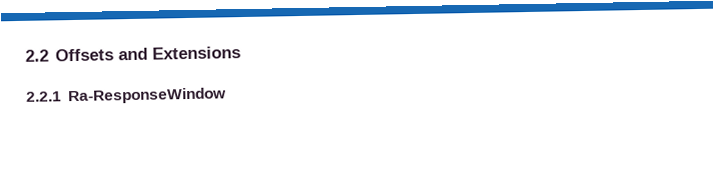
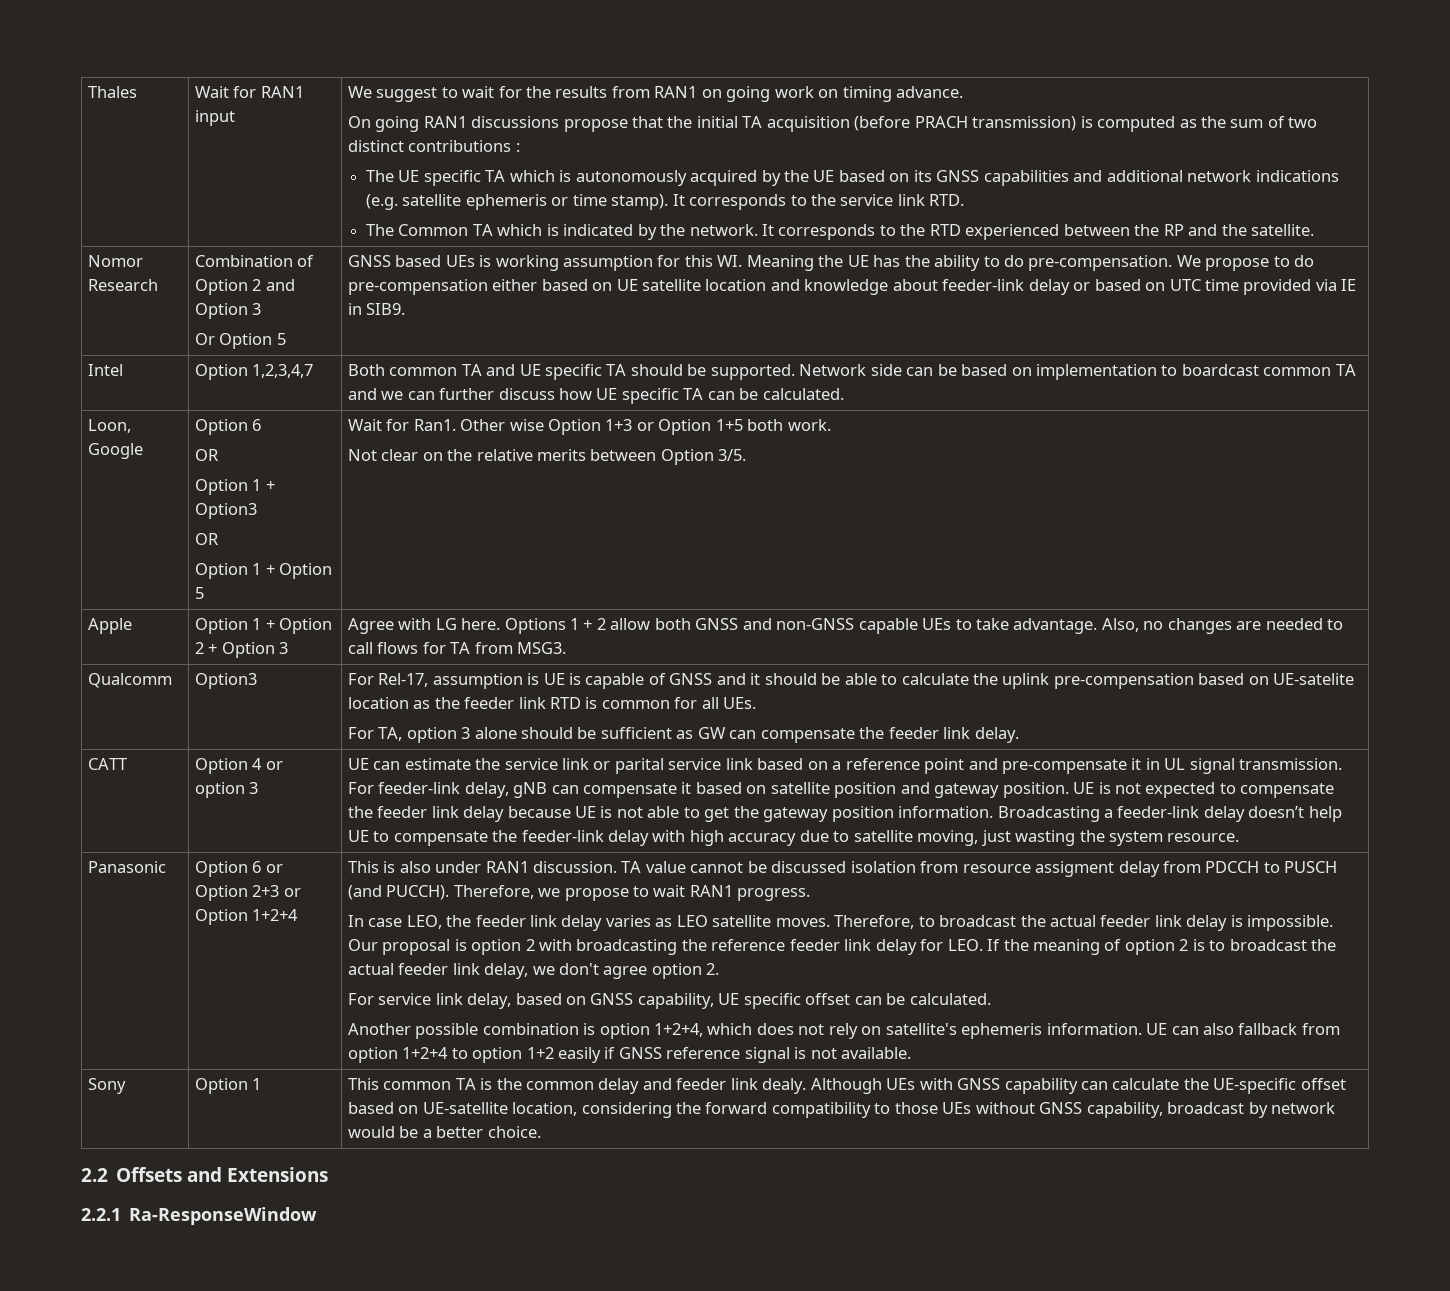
+ Thales | Wait for RAN1 input | We suggest to wait for the results from RAN1 on going work on timing advance.
+ On going RAN1 discussions propose that the initial TA acquisition (before PRACH transmission) is computed as the sum of two distinct contributions :
+ The UE specific TA which is autonomously acquired by the UE based on its GNSS capabilities and additional network indications (e.g. satellite ephemeris or time stamp). It corresponds to the service link RTD.
+ The Common TA which is indicated by the network. It corresponds to the RTD experienced between the RP and the satellite.
+ Nomor Research | Combination of Option 2 and Option 3
+ Or Option 5 | GNSS based UEs is working assumption for this WI. Meaning the UE has the ability to do pre-compensation. We propose to do pre-compensation either based on UE satellite location and knowledge about feeder-link delay or based on UTC time provided via IE in SIB9.
+ Intel | Option 1,2,3,4,7 | Both common TA and UE specific TA should be supported. Network side can be based on implementation to boardcast common TA and we can further discuss how UE specific TA can be calculated.
+ Loon, Google | Option 6
+ OR
+ Option 1 + Option3
+ OR
+ Option 1 + Option 5 | Wait for Ran1. Other wise Option 1+3 or Option 1+5 both work.
+ Not clear on the relative merits between Option 3/5.
+ Apple | Option 1 + Option 2 + Option 3 | Agree with LG here. Options 1 + 2 allow both GNSS and non-GNSS capable UEs to take advantage. Also, no changes are needed to call flows for TA from MSG3.
+ Qualcomm | Option3 | For Rel-17, assumption is UE is capable of GNSS and it should be able to calculate the uplink pre-compensation based on UE-satelite location as the feeder link RTD is common for all UEs.
+ For TA, option 3 alone should be sufficient as GW can compensate the feeder link delay.
+ CATT | Option 4 or option 3 | UE can estimate the service link or parital service link based on a reference point and pre-compensate it in UL signal transmission. For feeder-link delay, gNB can compensate it based on satellite position and gateway position. UE is not expected to compensate the feeder link delay because UE is not able to get the gateway position information. Broadcasting a feeder-link delay doesn’t help UE to compensate the feeder-link delay with high accuracy due to satellite moving, just wasting the system resource.
+ Panasonic | Option 6 or Option 2+3 or Option 1+2+4 | This is also under RAN1 discussion. TA value cannot be discussed isolation from resource assigment delay from PDCCH to PUSCH (and PUCCH). Therefore, we propose to wait RAN1 progress.
+ In case LEO, the feeder link delay varies as LEO satellite moves. Therefore, to broadcast the actual feeder link delay is impossible. Our proposal is option 2 with broadcasting the reference feeder link delay for LEO. If the meaning of option 2 is to broadcast the actual feeder link delay, we don't agree option 2.
+ For service link delay, based on GNSS capability, UE specific offset can be calculated.
+ Another possible combination is option 1+2+4, which does not rely on satellite's ephemeris information. UE can also fallback from option 1+2+4 to option 1+2 easily if GNSS reference signal is not available.
+ Sony | Option 1 | This common TA is the common delay and feeder link dealy. Although UEs with GNSS capability can calculate the UE-specific offset based on UE-satellite location, considering the forward compatibility to those UEs without GNSS capability, broadcast by network would be a better choice.

